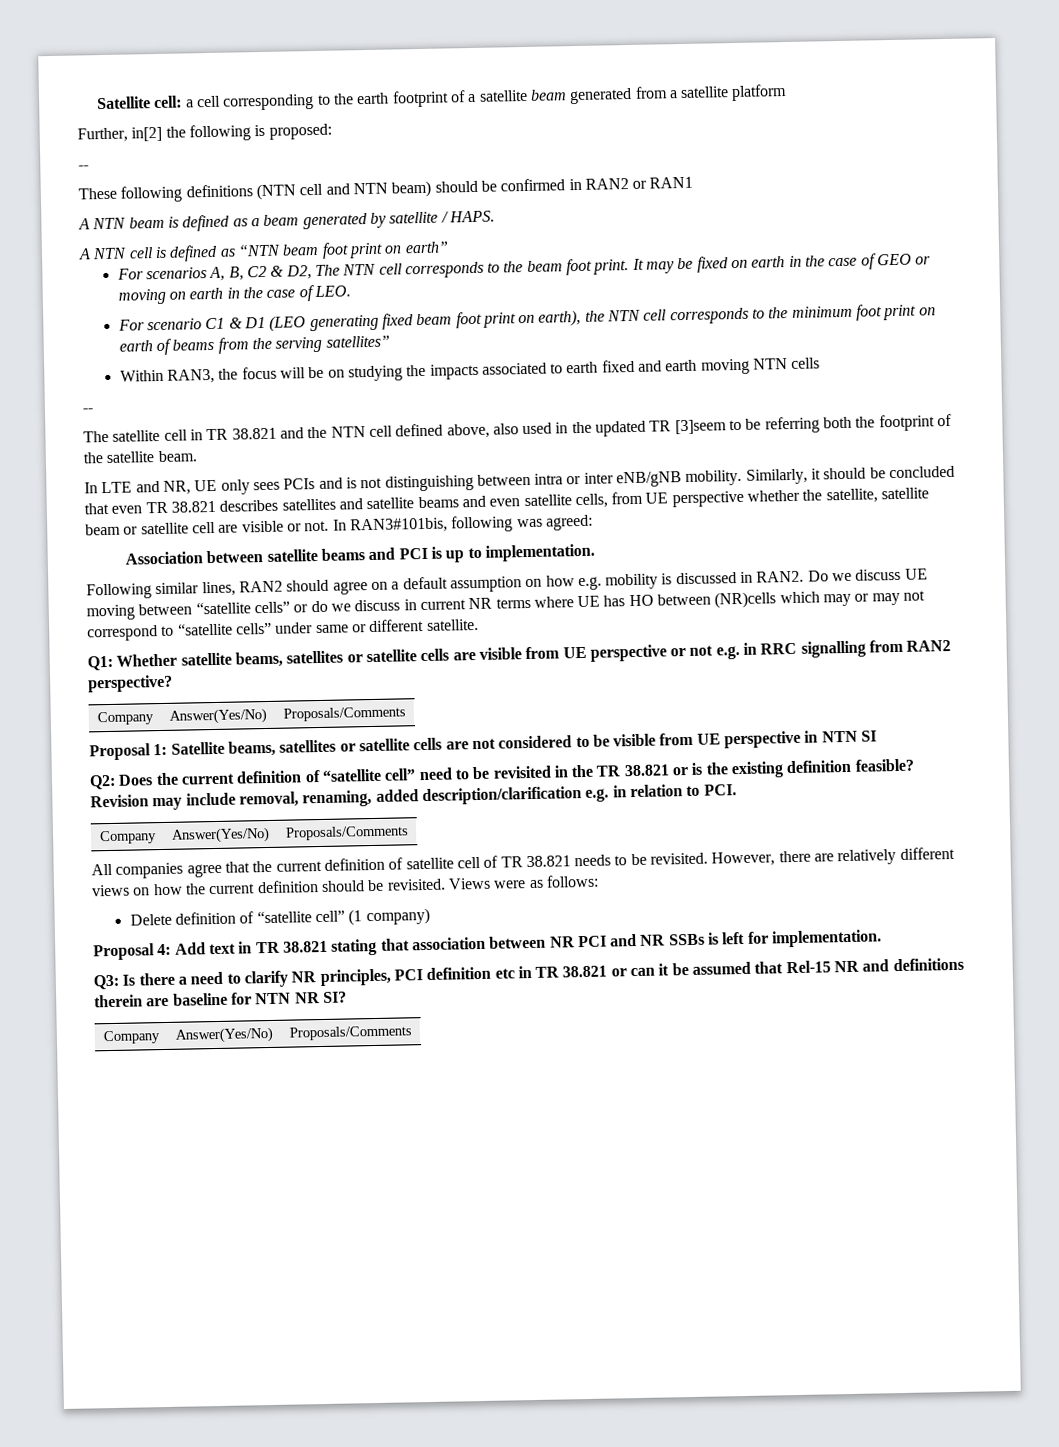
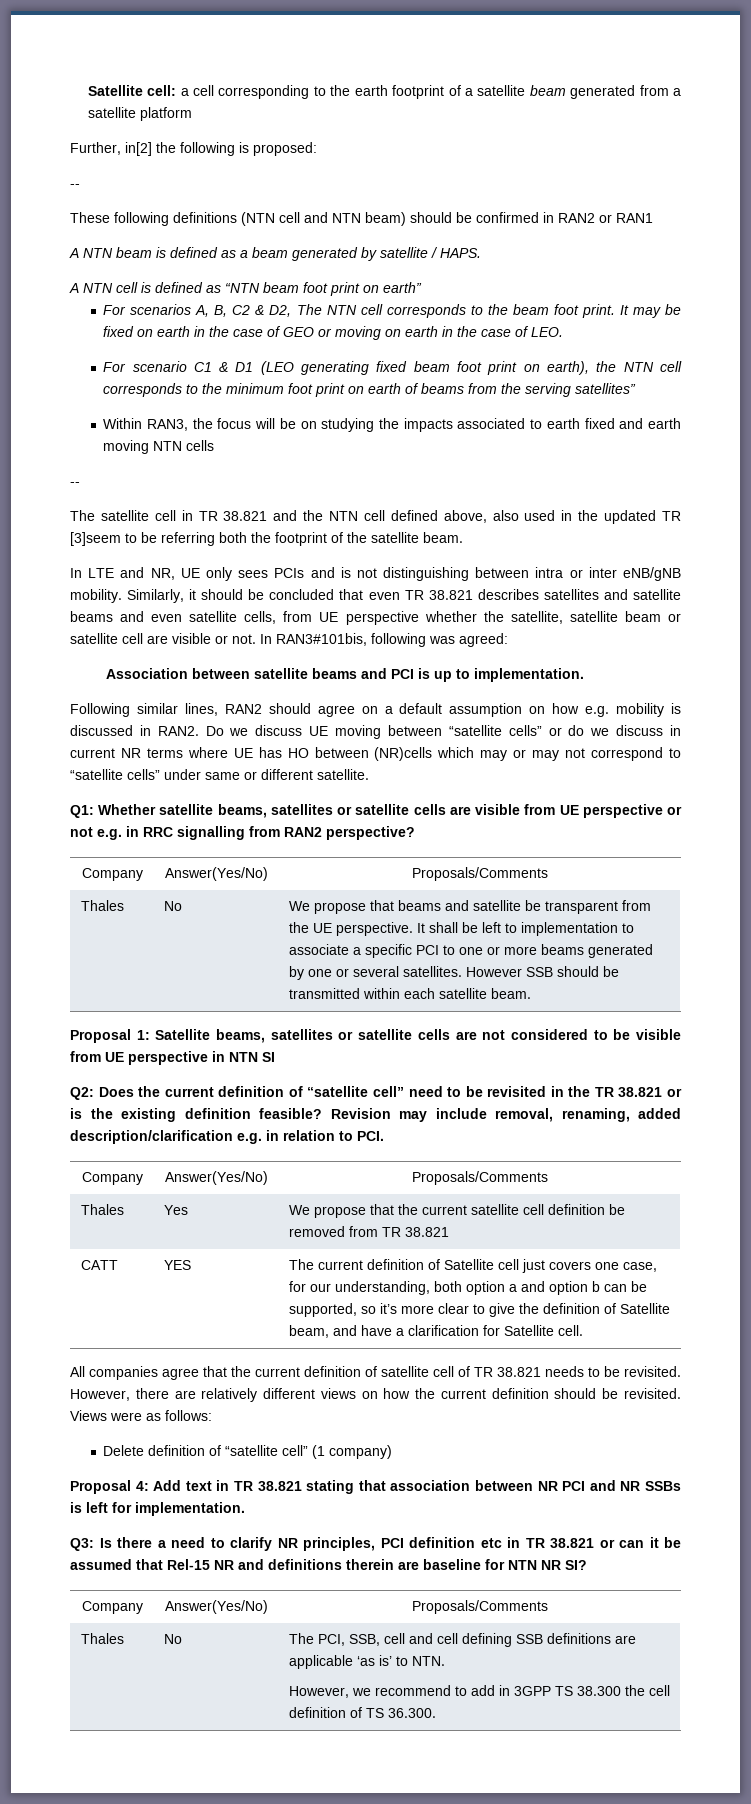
+ Thales | No | We propose that beams and satellite be transparent from the UE perspective. It shall be left to implementation to associate a specific PCI to one or more beams generated by one or several satellites. However SSB should be transmitted within each satellite beam.
+ Thales | Yes | We propose that the current satellite cell definition be removed from TR 38.821
+ CATT | YES | The current definition of Satellite cell just covers one case, for our understanding, both option a and option b can be supported, so it’s more clear to give the definition of Satellite beam, and have a clarification for Satellite cell.
+ Thales | No | The PCI, SSB, cell and cell defining SSB definitions are applicable ‘as is’ to NTN.
+ However, we recommend to add in 3GPP TS 38.300 the cell definition of TS 36.300.

